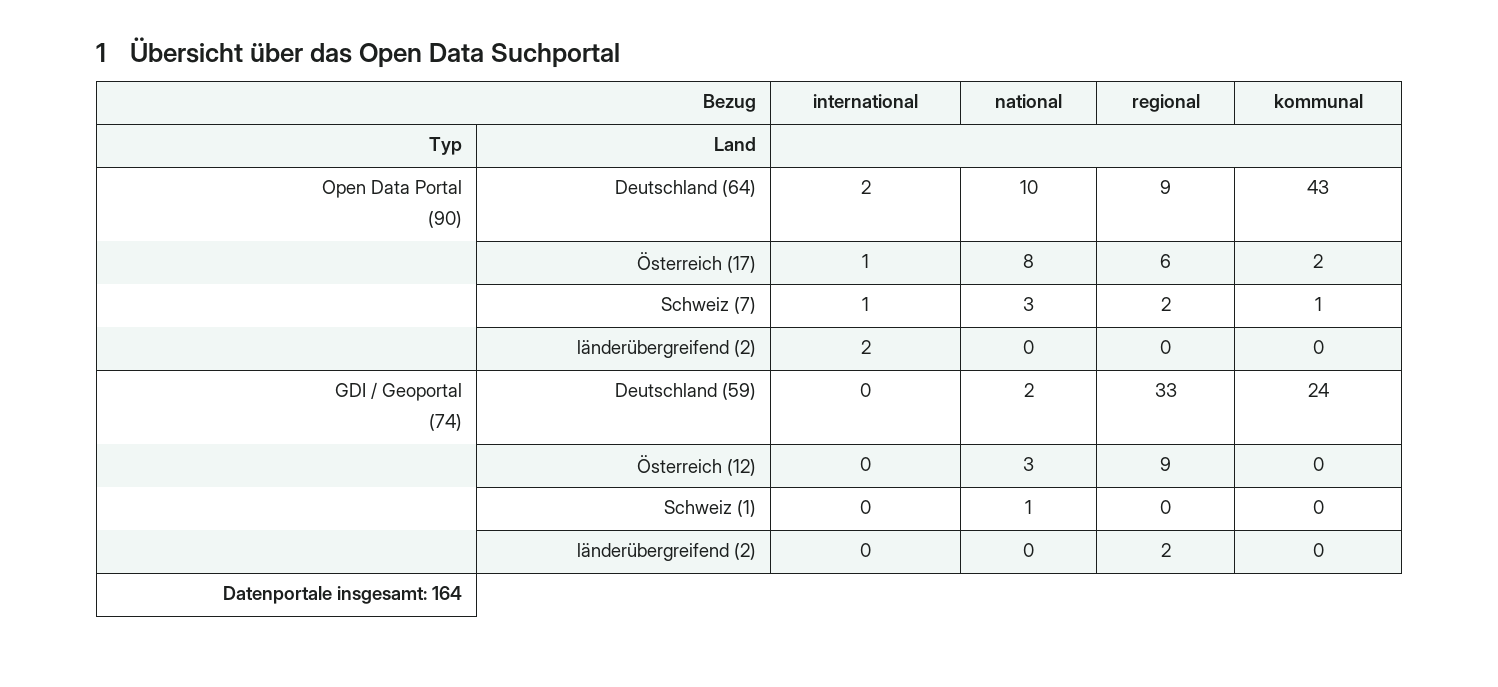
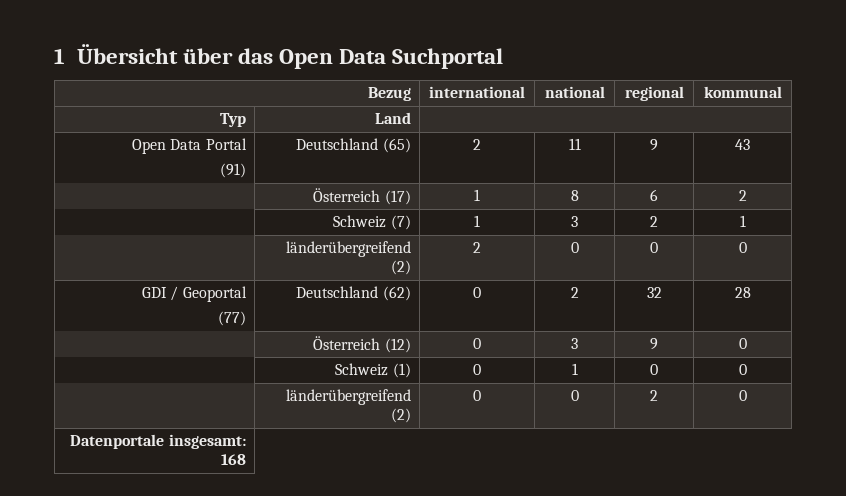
  Open Data Portal
- (90) | Deutschland (64) | 2 | 10 | 9 | 43
+ (91) | Deutschland (65) | 2 | 11 | 9 | 43
  GDI / Geoportal
- (74) | Deutschland (59) | 0 | 2 | 33 | 24
+ (77) | Deutschland (62) | 0 | 2 | 32 | 28
- Datenportale insgesamt: 164
+ Datenportale insgesamt: 168

